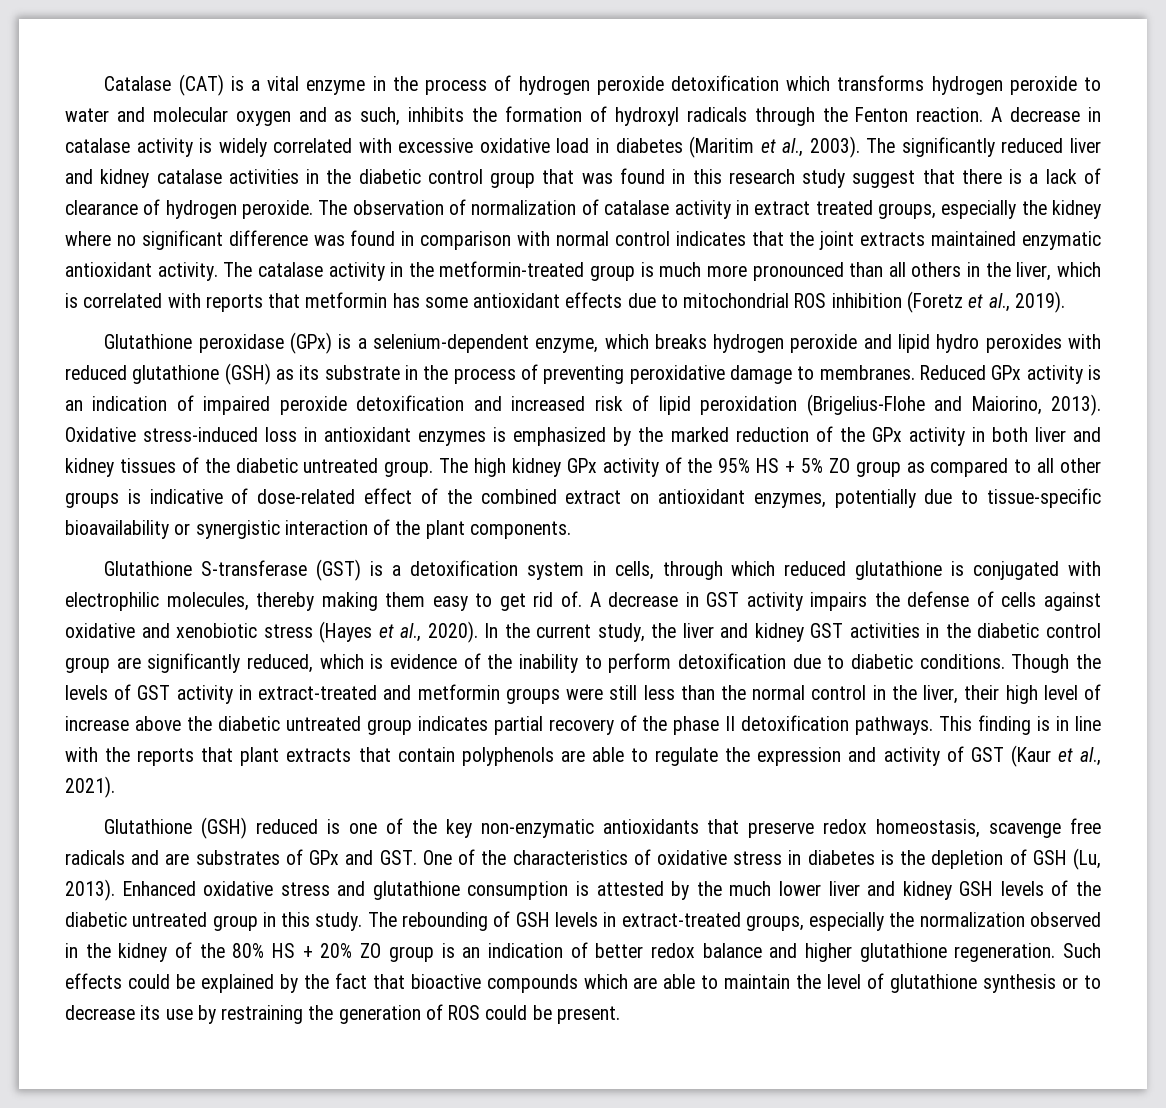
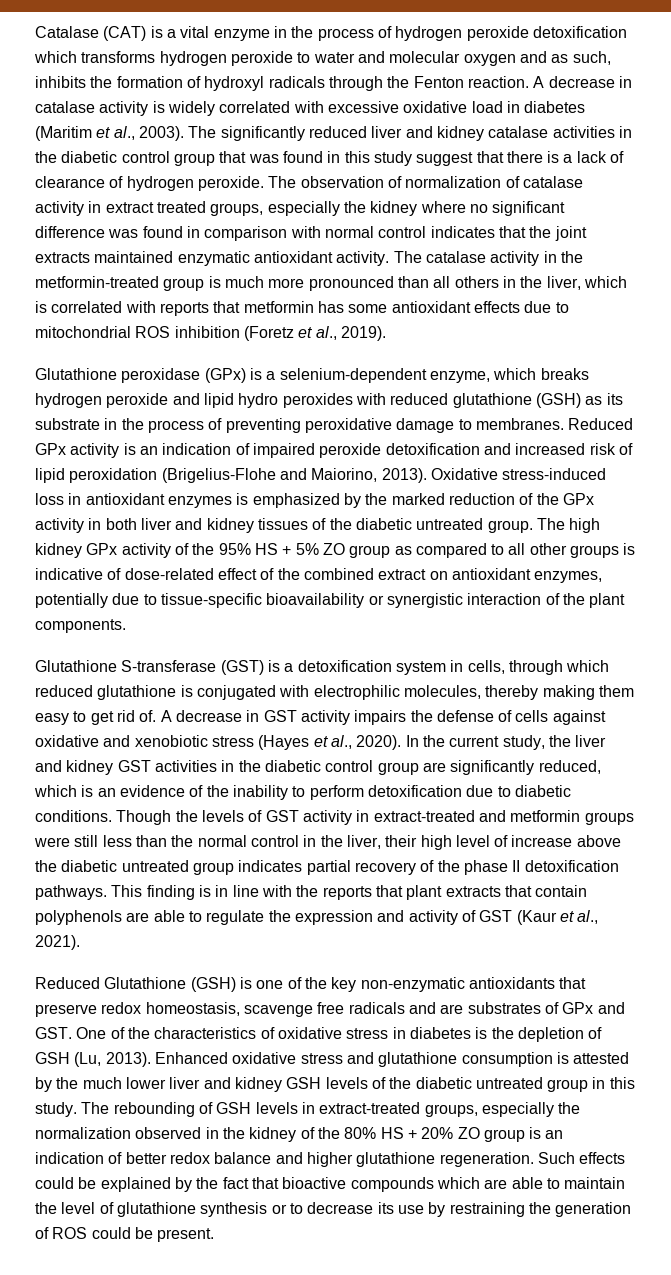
- The significantly reduced liver and kidney catalase activities in the diabetic control group that was found in this research study suggest that there is a lack of clearance of hydrogen peroxide.
+ The significantly reduced liver and kidney catalase activities in the diabetic control group that was found in this study suggest that there is a lack of clearance of hydrogen peroxide.
- In the current study, the liver and kidney GST activities in the diabetic control group are significantly reduced, which is evidence of the inability to perform detoxification due to diabetic conditions.
+ In the current study, the liver and kidney GST activities in the diabetic control group are significantly reduced, which is an evidence of the inability to perform detoxification due to diabetic conditions.
- Glutathione (GSH) reduced is one of the key non-enzymatic antioxidants that preserve redox homeostasis, scavenge free radicals and are substrates of GPx and GST. One of the characteristics of oxidative stress in diabetes is the depletion of GSH (Lu, 2013).
+ Reduced Glutathione (GSH) is one of the key non-enzymatic antioxidants that preserve redox homeostasis, scavenge free radicals and are substrates of GPx and GST. One of the characteristics of oxidative stress in diabetes is the depletion of GSH (Lu, 2013).

